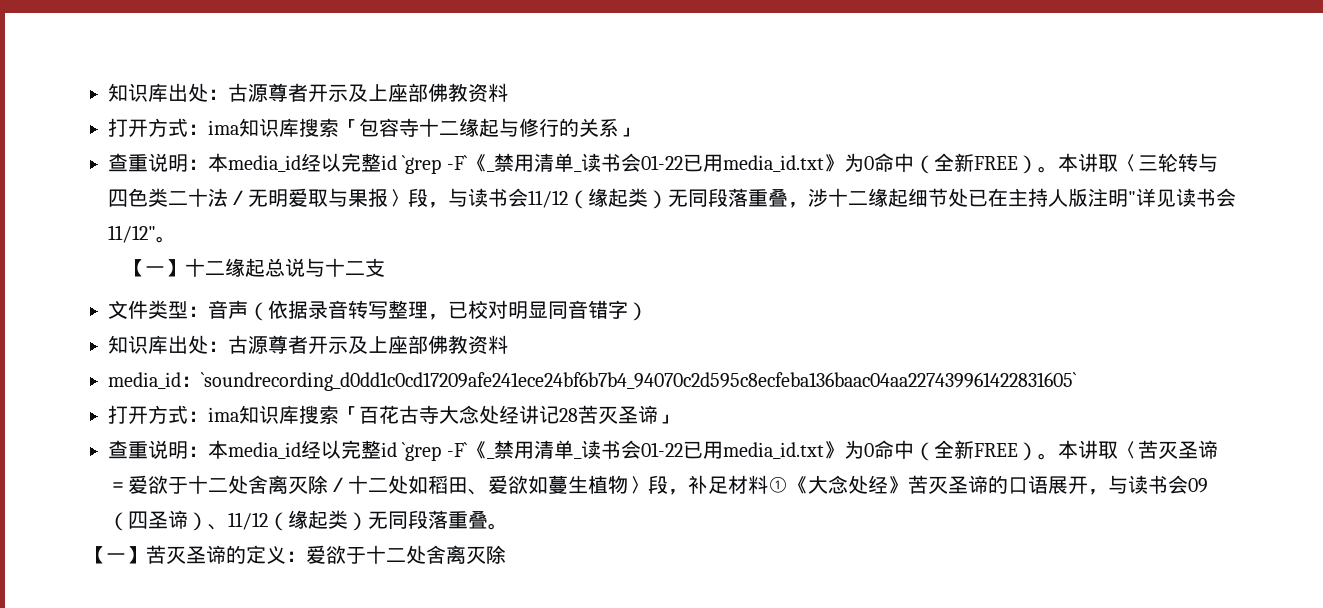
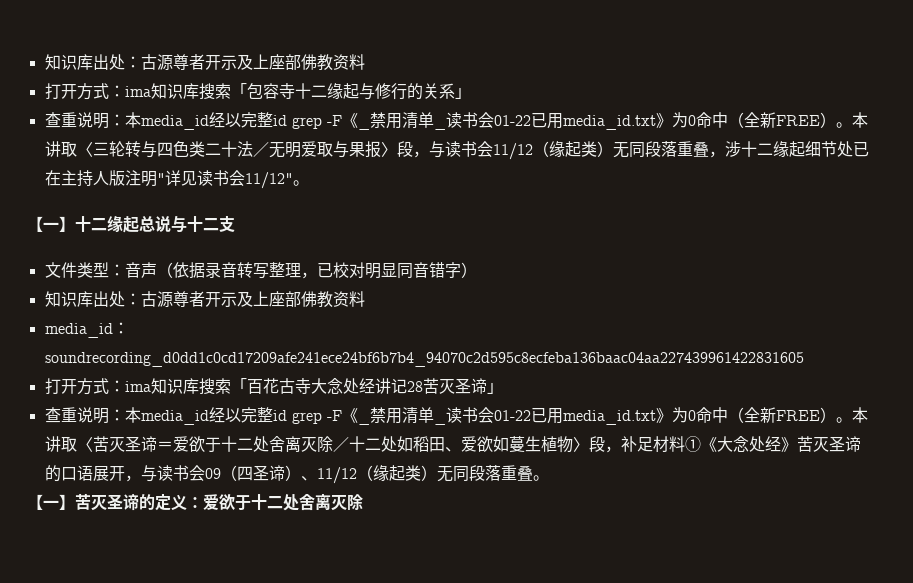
  打开方式：ima知识库搜索「包容寺十二缘起与修行的关系」
- 查重说明：本media_id经以完整id `grep -F`《_禁用清单_读书会01-22已用media_id.txt》为0命中（全新FREE）。
+ 查重说明：本media_id经以完整id grep -F《_禁用清单_读书会01-22已用media_id.txt》为0命中（全新FREE）。
- media_id：`soundrecording_d0dd1c0cd17209afe241ece24bf6b7b4_94070c2d595c8ecfeba136baac04aa227439961422831605`
+ media_id：soundrecording_d0dd1c0cd17209afe241ece24bf6b7b4_94070c2d595c8ecfeba136baac04aa227439961422831605
  打开方式：ima知识库搜索「百花古寺大念处经讲记28苦灭圣谛」
- 查重说明：本media_id经以完整id `grep -F`《_禁用清单_读书会01-22已用media_id.txt》为0命中（全新FREE）。
+ 查重说明：本media_id经以完整id grep -F《_禁用清单_读书会01-22已用media_id.txt》为0命中（全新FREE）。

